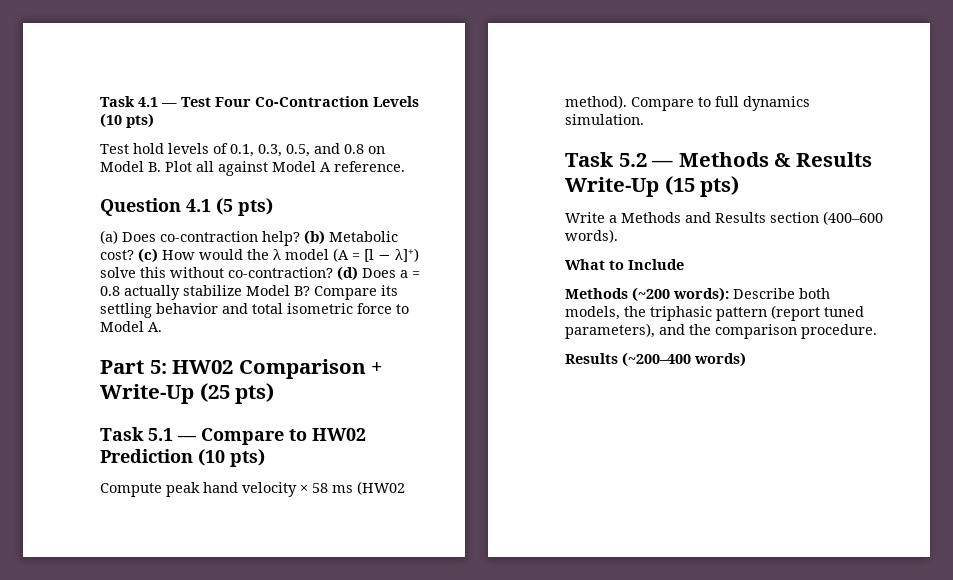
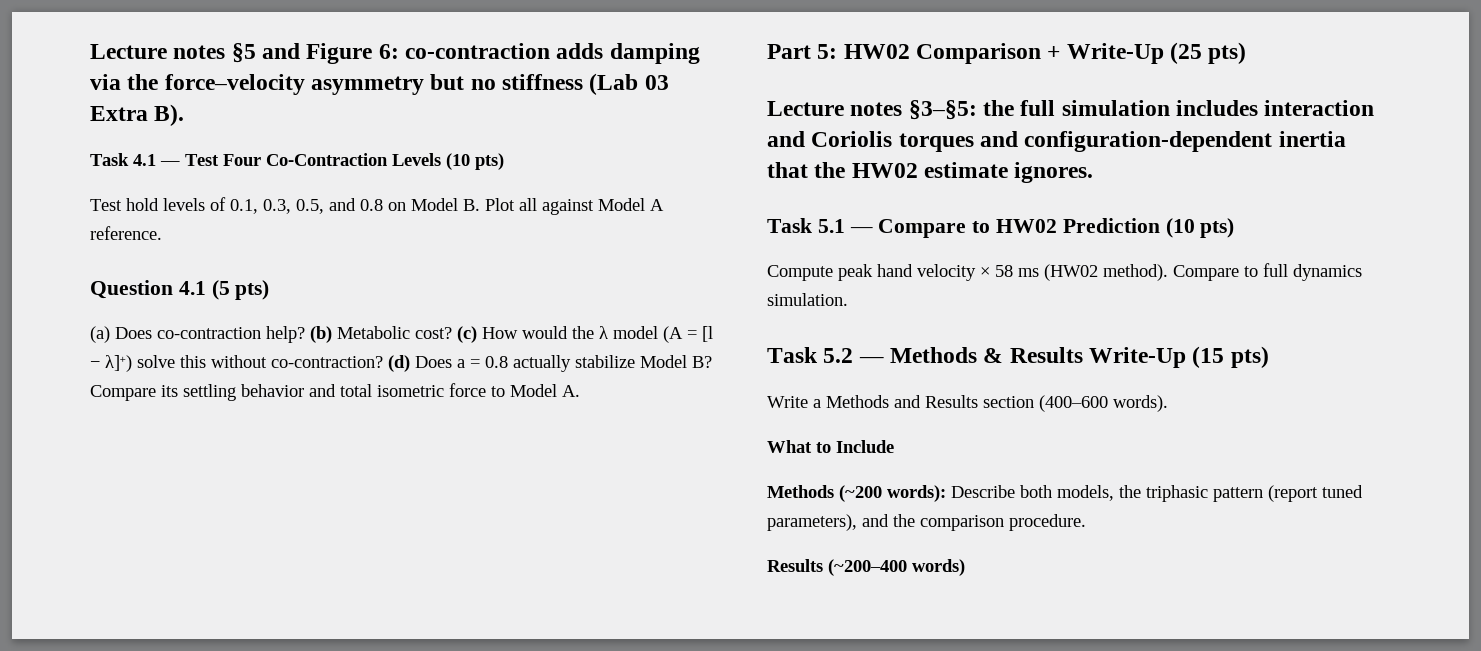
+ Lecture notes §5 and Figure 6: co-contraction adds damping via the force–velocity asymmetry but no stiffness (Lab 03 Extra B).
+ Lecture notes §3–§5: the full simulation includes interaction and Coriolis torques and configuration-dependent inertia that the HW02 estimate ignores.

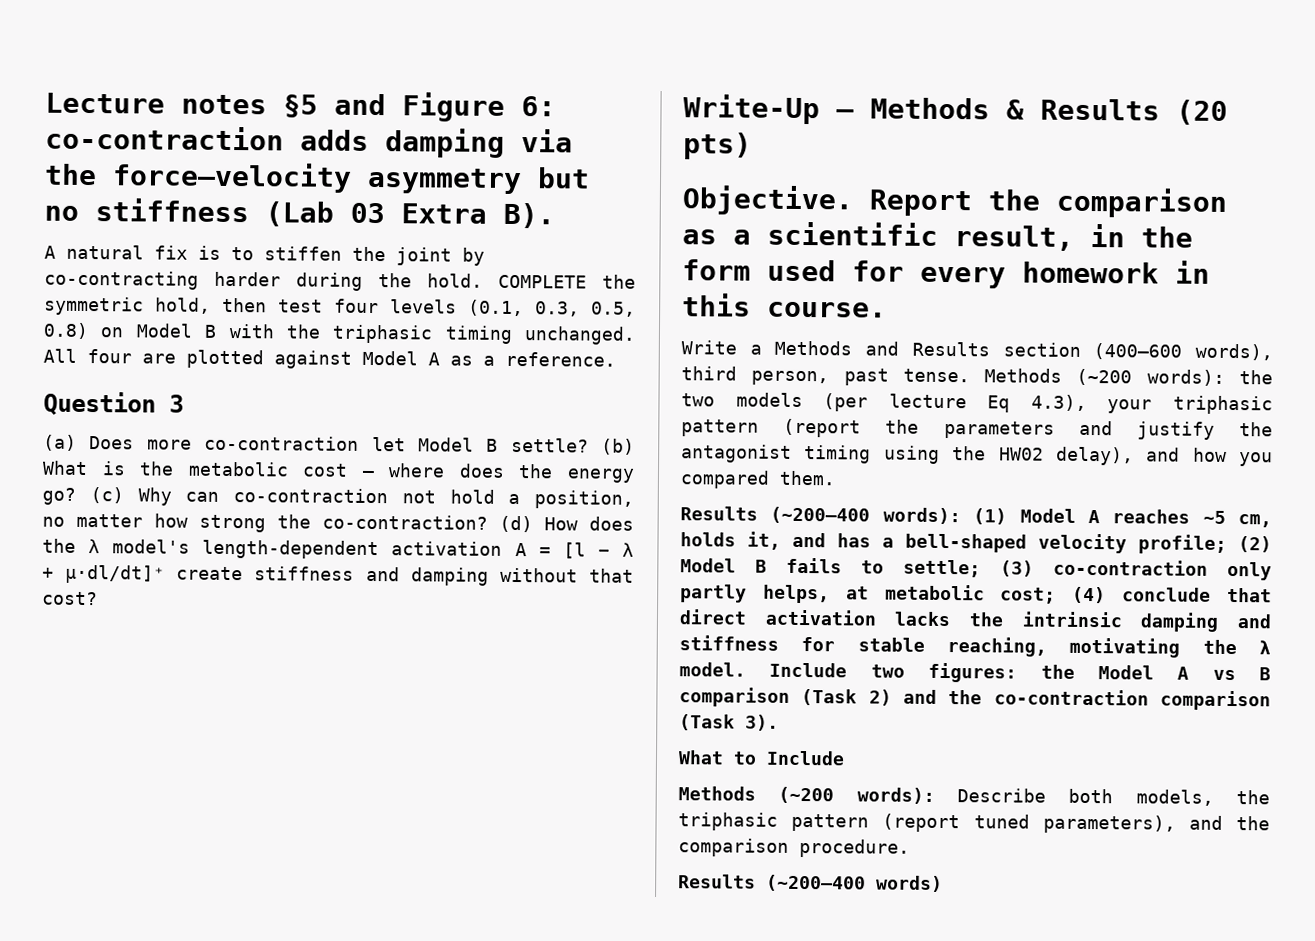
- Task 4.1 — Test Four Co-Contraction Levels (10 pts)
- Test hold levels of 0.1, 0.3, 0.5, and 0.8 on Model B. Plot all against Model A reference.
+ A natural fix is to stiffen the joint by co-contracting harder during the hold. COMPLETE the symmetric hold, then test four levels (0.1, 0.3, 0.5, 0.8) on Model B with the triphasic timing unchanged. All four are plotted against Model A as a reference.
- Question 4.1 (5 pts)
+ Question 3
- (a) Does co-contraction help? (b) Metabolic cost? (c) How would the λ model (A = [l − λ]⁺) solve this without co-contraction? (d) Does a = 0.8 actually stabilize Model B? Compare its settling behavior and total isometric force to Model A.
- Part 5: HW02 Comparison + Write-Up (25 pts)
- Lecture notes §3–§5: the full simulation includes interaction and Coriolis torques and configuration-dependent inertia that the HW02 estimate ignores.
- Task 5.1 — Compare to HW02 Prediction (10 pts)
- Compute peak hand velocity × 58 ms (HW02 method). Compare to full dynamics simulation.
- Task 5.2 — Methods & Results Write-Up (15 pts)
+ (a) Does more co-contraction let Model B settle? (b) What is the metabolic cost — where does the energy go? (c) Why can co-contraction not hold a position, no matter how strong the co-contraction? (d) How does the λ model's length-dependent activation A = [l − λ + μ·dl/dt]⁺ create stiffness and damping without that cost?
+ Write-Up — Methods & Results (20 pts)
+ Objective. Report the comparison as a scientific result, in the form used for every homework in this course.
- Write a Methods and Results section (400–600 words).
+ Write a Methods and Results section (400–600 words), third person, past tense. Methods (~200 words): the two models (per lecture Eq 4.3), your triphasic pattern (report the parameters and justify the antagonist timing using the HW02 delay), and how you compared them.
+ Results (~200–400 words): (1) Model A reaches ~5 cm, holds it, and has a bell-shaped velocity profile; (2) Model B fails to settle; (3) co-contraction only partly helps, at metabolic cost; (4) conclude that direct activation lacks the intrinsic damping and stiffness for stable reaching, motivating the λ model. Include two figures: the Model A vs B comparison (Task 2) and the co-contraction comparison (Task 3).

